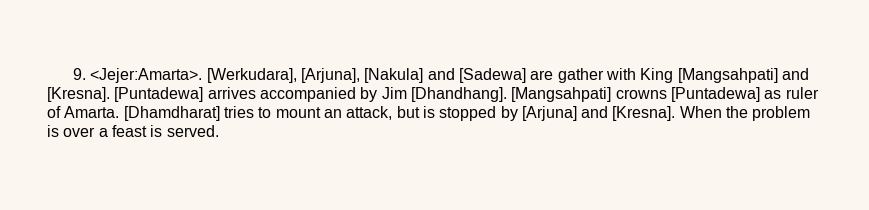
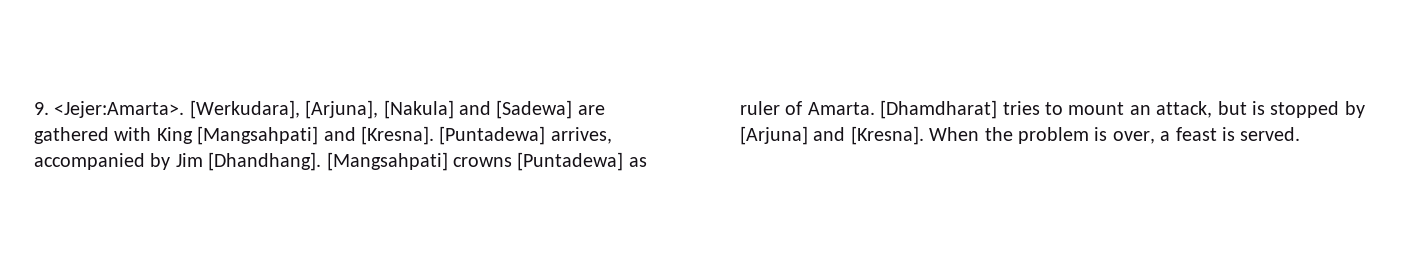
- [Werkudara], [Arjuna], [Nakula] and [Sadewa] are gather with King [Mangsahpati] and [Kresna].
+ [Werkudara], [Arjuna], [Nakula] and [Sadewa] are gathered with King [Mangsahpati] and [Kresna].
- [Puntadewa] arrives accompanied by Jim [Dhandhang].
+ [Puntadewa] arrives, accompanied by Jim [Dhandhang].
- When the problem is over a feast is served.
+ When the problem is over, a feast is served.

